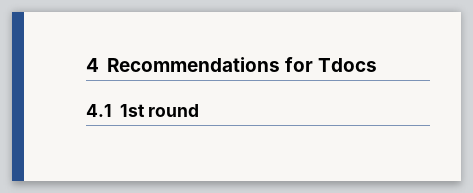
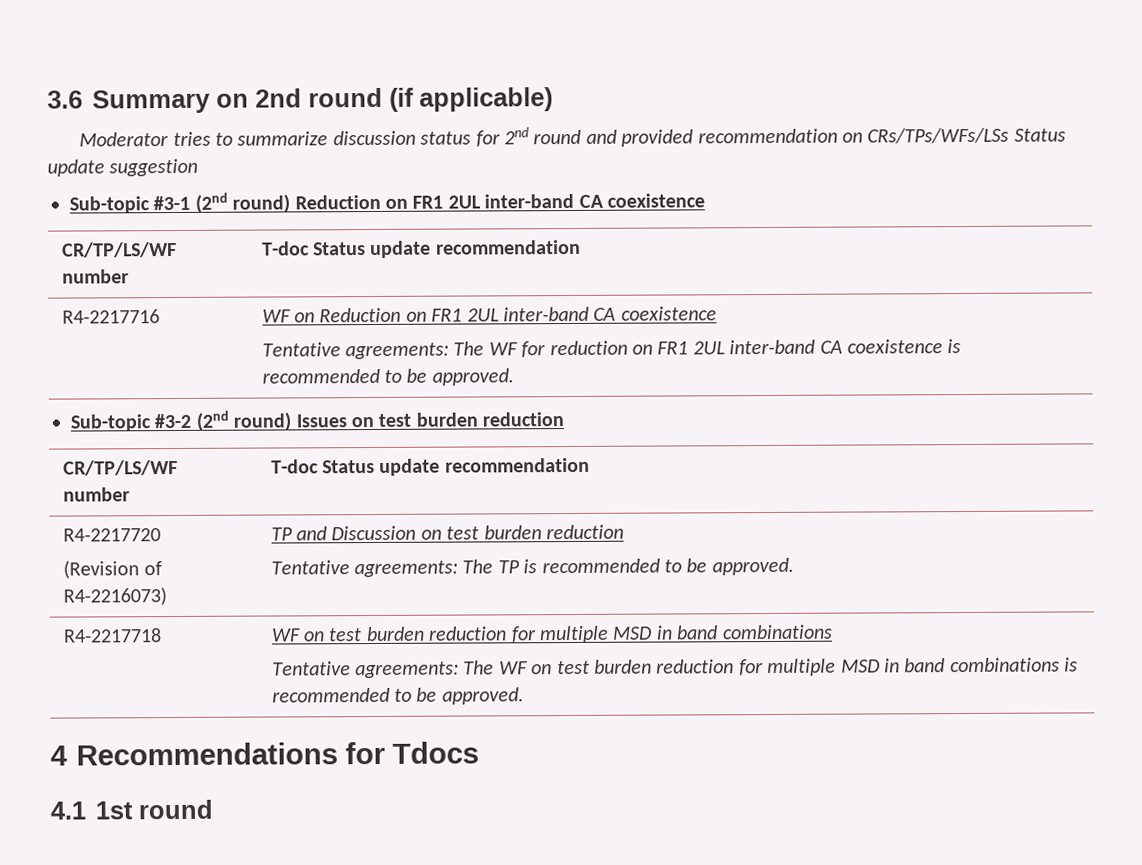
+ 3.6 Summary on 2nd round (if applicable)
+ Moderator tries to summarize discussion status for 2nd round and provided recommendation on CRs/TPs/WFs/LSs Status update suggestion
+ Sub-topic #3-1 (2nd round) Reduction on FR1 2UL inter-band CA coexistence
+ CR/TP/LS/WF number | T-doc Status update recommendation
+ R4-2217716 | WF on Reduction on FR1 2UL inter-band CA coexistence
+ Tentative agreements: The WF for reduction on FR1 2UL inter-band CA coexistence is recommended to be approved.
+ Sub-topic #3-2 (2nd round) Issues on test burden reduction
+ CR/TP/LS/WF number | T-doc Status update recommendation
+ R4-2217720
+ (Revision of R4-2216073) | TP and Discussion on test burden reduction
+ Tentative agreements: The TP is recommended to be approved.
+ R4-2217718 | WF on test burden reduction for multiple MSD in band combinations
+ Tentative agreements: The WF on test burden reduction for multiple MSD in band combinations is recommended to be approved.

